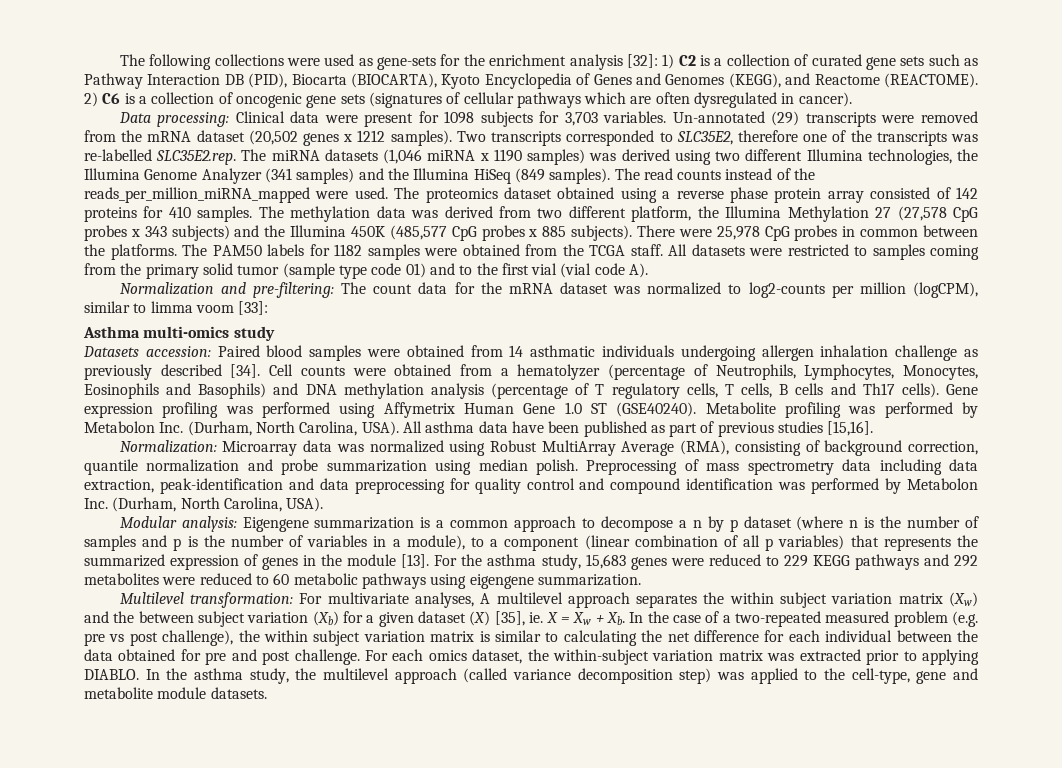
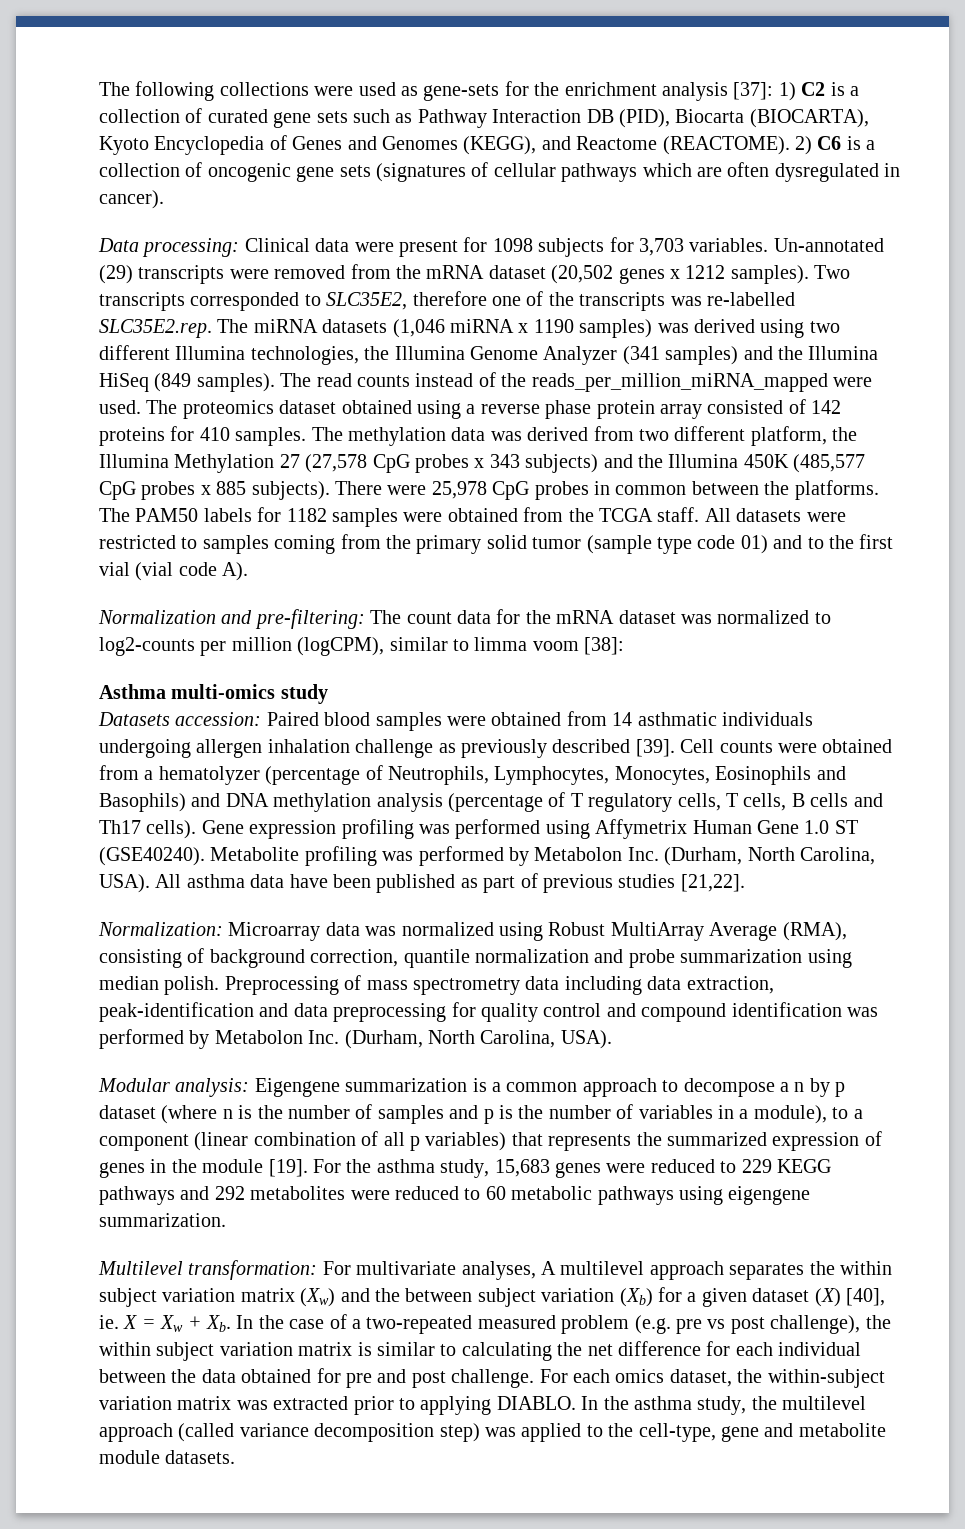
- The following collections were used as gene-sets for the enrichment analysis [32]: 1) C2 is a collection of curated gene sets such as Pathway Interaction DB (PID), Biocarta (BIOCARTA), Kyoto Encyclopedia of Genes and Genomes (KEGG), and Reactome (REACTOME).
+ The following collections were used as gene-sets for the enrichment analysis [37]: 1) C2 is a collection of curated gene sets such as Pathway Interaction DB (PID), Biocarta (BIOCARTA), Kyoto Encyclopedia of Genes and Genomes (KEGG), and Reactome (REACTOME).
- Normalization and pre-filtering: The count data for the mRNA dataset was normalized to log2-counts per million (logCPM), similar to limma voom [33]:
+ Normalization and pre-filtering: The count data for the mRNA dataset was normalized to log2-counts per million (logCPM), similar to limma voom [38]:
- Datasets accession: Paired blood samples were obtained from 14 asthmatic individuals undergoing allergen inhalation challenge as previously described [34].
+ Datasets accession: Paired blood samples were obtained from 14 asthmatic individuals undergoing allergen inhalation challenge as previously described [39].
- All asthma data have been published as part of previous studies [15,16].
+ All asthma data have been published as part of previous studies [21,22].
- Modular analysis: Eigengene summarization is a common approach to decompose a n by p dataset (where n is the number of samples and p is the number of variables in a module), to a component (linear combination of all p variables) that represents the summarized expression of genes in the module [13].
+ Modular analysis: Eigengene summarization is a common approach to decompose a n by p dataset (where n is the number of samples and p is the number of variables in a module), to a component (linear combination of all p variables) that represents the summarized expression of genes in the module [19].
- For multivariate analyses, A multilevel approach separates the within subject variation matrix (Xw) and the between subject variation (Xb) for a given dataset (X) [35], ie. X = Xw + Xb. In the case of a two-repeated measured problem (e.g. pre vs post challenge), the within subject variation matrix is similar to calculating the net difference for each individual between the data obtained for pre and post challenge.
+ For multivariate analyses, A multilevel approach separates the within subject variation matrix (Xw) and the between subject variation (Xb) for a given dataset (X) [40], ie. X = Xw + Xb. In the case of a two-repeated measured problem (e.g. pre vs post challenge), the within subject variation matrix is similar to calculating the net difference for each individual between the data obtained for pre and post challenge.

